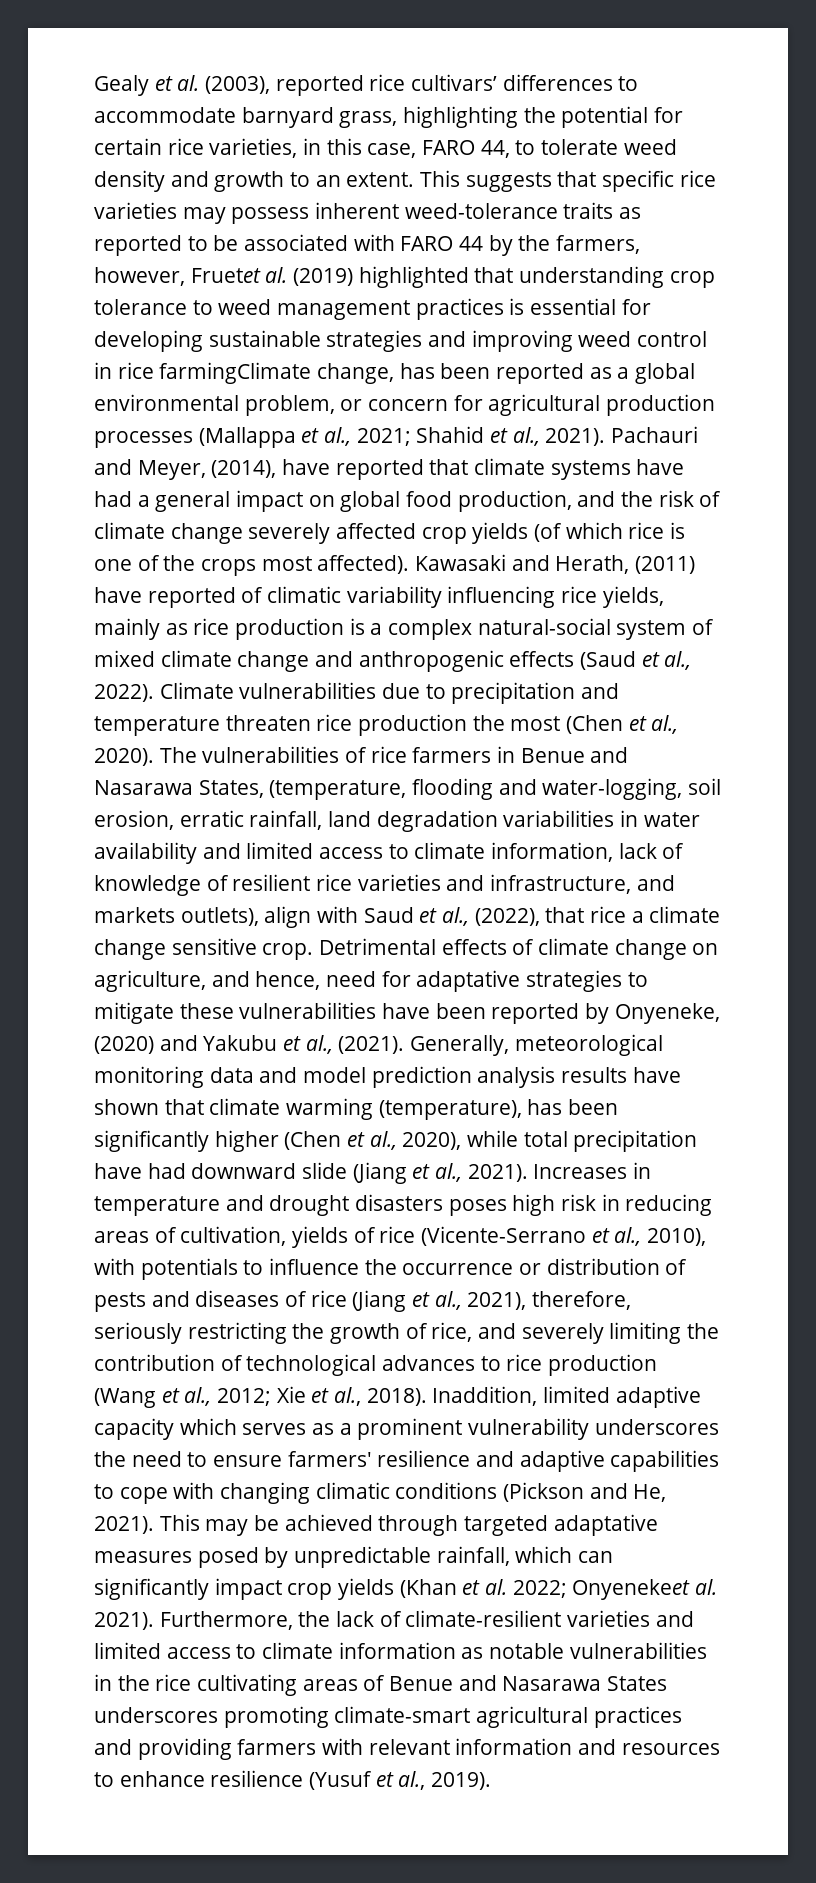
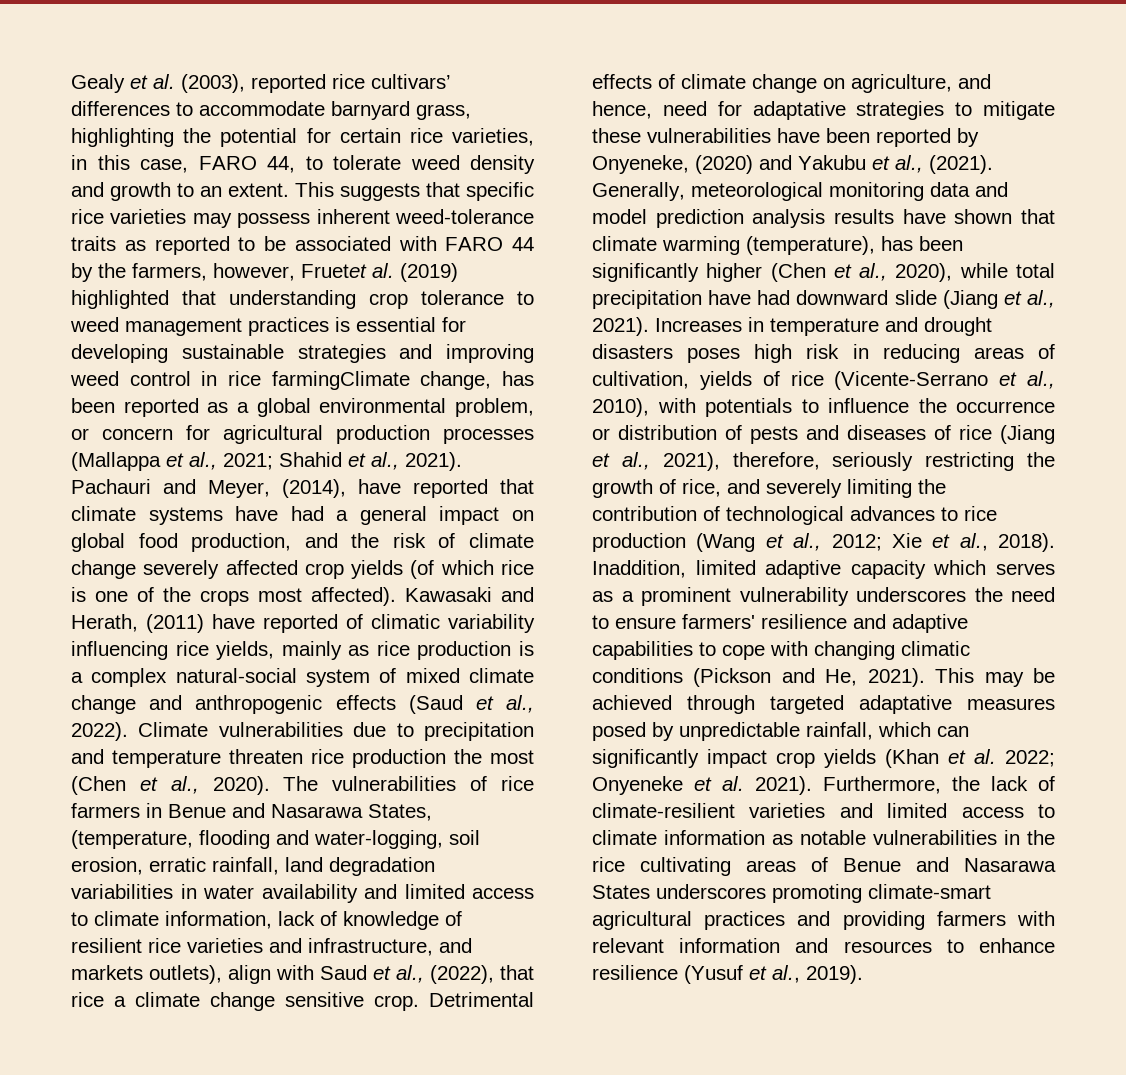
- This may be achieved through targeted adaptative measures posed by unpredictable rainfall, which can significantly impact crop yields (Khan et al. 2022; Onyenekeet al. 2021).
+ This may be achieved through targeted adaptative measures posed by unpredictable rainfall, which can significantly impact crop yields (Khan et al. 2022; Onyeneke et al. 2021).

